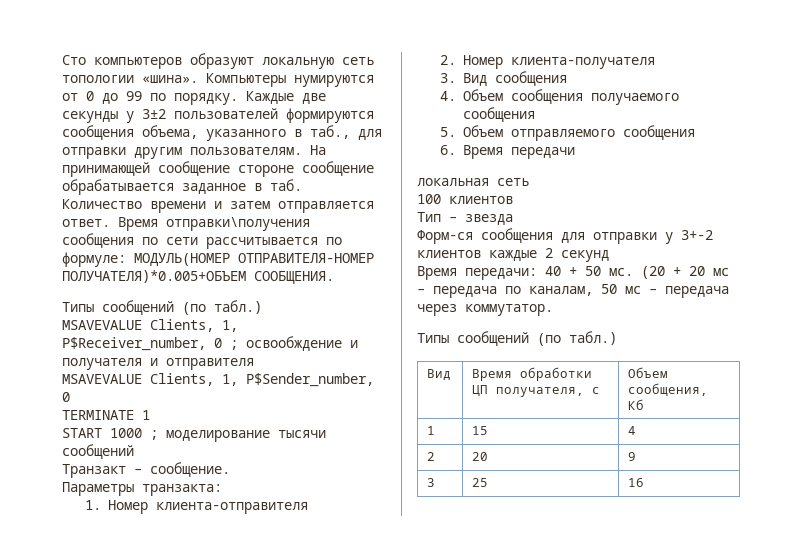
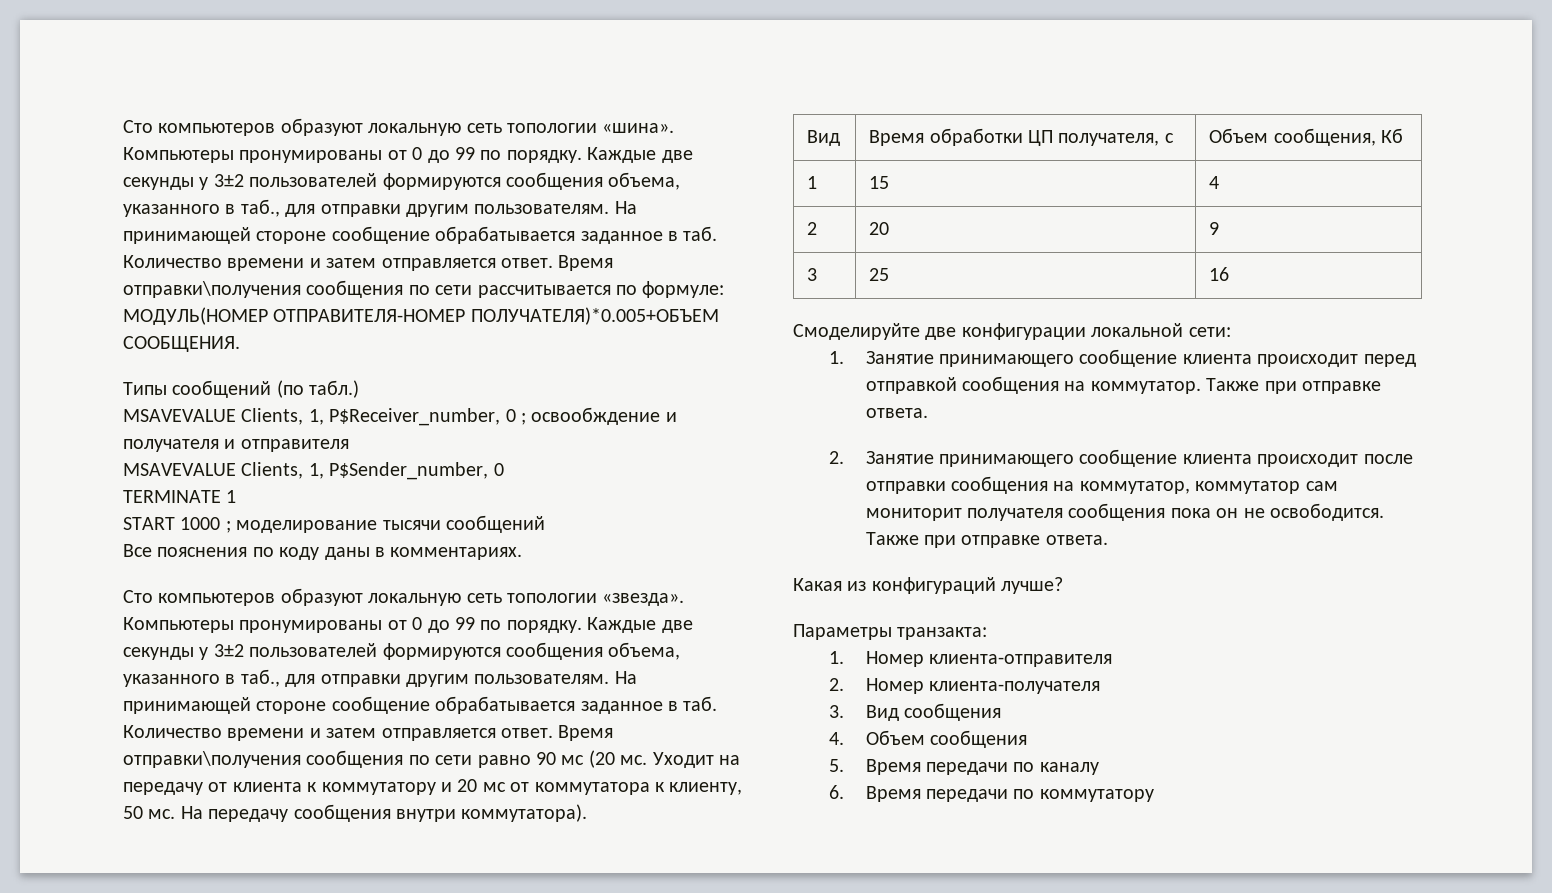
- Сто компьютеров образуют локальную сеть топологии «шина». Компьютеры нумируются от 0 до 99 по порядку. Каждые две секунды у 3±2 пользователей формируются сообщения объема, указанного в таб., для отправки другим пользователям. На принимающей сообщение стороне сообщение обрабатывается заданное в таб.
+ Сто компьютеров образуют локальную сеть топологии «шина». Компьютеры пронумированы от 0 до 99 по порядку. Каждые две секунды у 3±2 пользователей формируются сообщения объема, указанного в таб., для отправки другим пользователям. На принимающей стороне сообщение обрабатывается заданное в таб.
- Транзакт – сообщение.
- Параметры транзакта:
- 1. Номер клиента-отправителя
- 2. Номер клиента-получателя
- 3. Вид сообщения
- 4. Объем сообщения получаемого сообщения
- 5. Объем отправляемого сообщения
- 6. Время передачи
- локальная сеть
- 100 клиентов
- Тип – звезда
- Форм-ся сообщения для отправки у 3+-2 клиентов каждые 2 секунд
- Время передачи: 40 + 50 мс. (20 + 20 мс – передача по каналам, 50 мс – передача через коммутатор.
- Типы сообщений (по табл.)
+ Все пояснения по коду даны в комментариях.
+ Сто компьютеров образуют локальную сеть топологии «звезда». Компьютеры пронумированы от 0 до 99 по порядку. Каждые две секунды у 3±2 пользователей формируются сообщения объема, указанного в таб., для отправки другим пользователям. На принимающей стороне сообщение обрабатывается заданное в таб. Количество времени и затем отправляется ответ. Время отправки\получения сообщения по сети равно 90 мс (20 мс. Уходит на передачу от клиента к коммутатору и 20 мс от коммутатора к клиенту, 50 мс. На передачу сообщения внутри коммутатора).
+ Смоделируйте две конфигурации локальной сети:
+ 1. Занятие принимающего сообщение клиента происходит перед отправкой сообщения на коммутатор. Также при отправке ответа.
+ 2. Занятие принимающего сообщение клиента происходит после отправки сообщения на коммутатор, коммутатор сам мониторит получателя сообщения пока он не освободится. Также при отправке ответа.
+ Какая из конфигураций лучше?
+ Параметры транзакта:
+ 1. Номер клиента-отправителя
+ 2. Номер клиента-получателя
+ 3. Вид сообщения
+ 4. Объем сообщения
+ 5. Время передачи по каналу
+ 6. Время передачи по коммутатору

